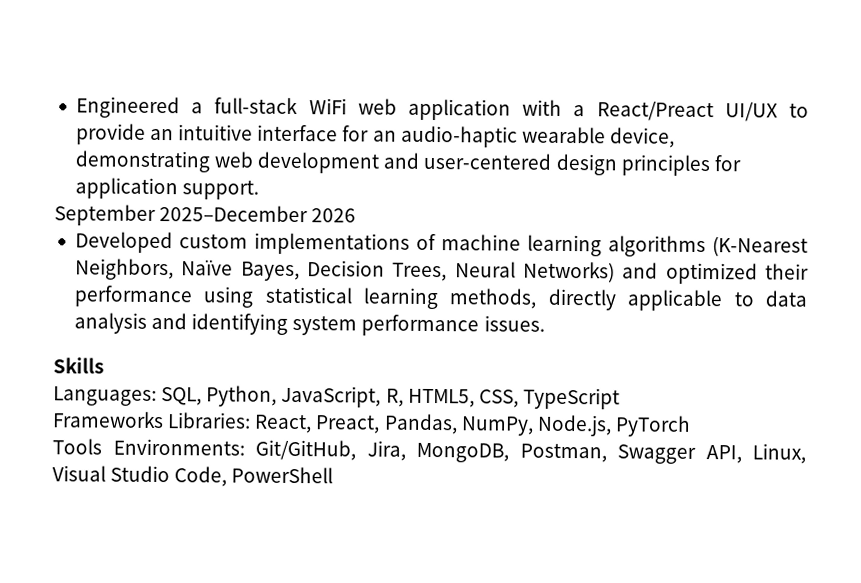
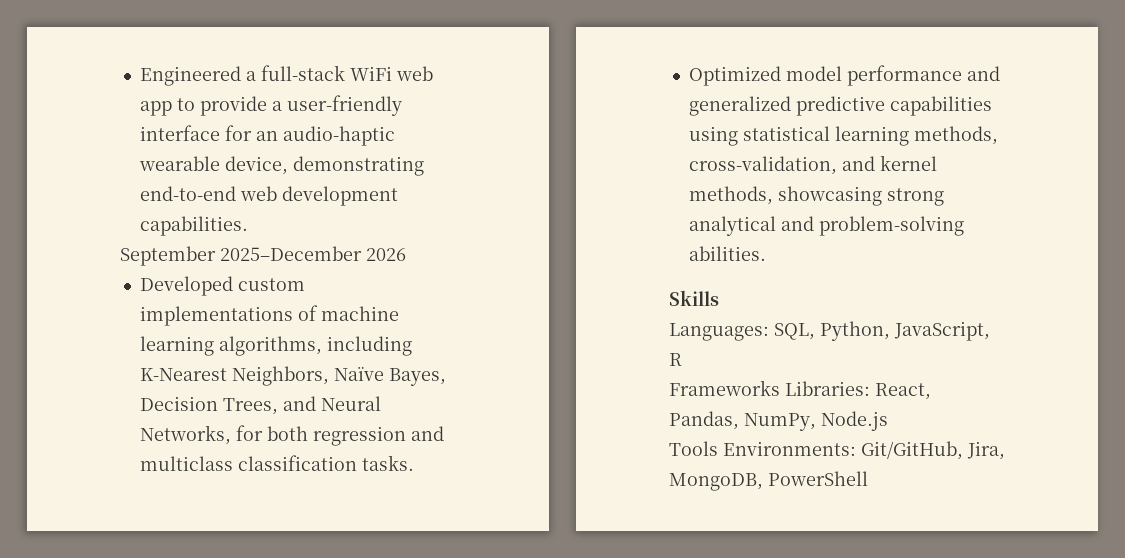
- Engineered a full-stack WiFi web application with a React/Preact UI/UX to provide an intuitive interface for an audio-haptic wearable device, demonstrating web development and user-centered design principles for application support.
+ Engineered a full-stack WiFi web app to provide a user-friendly interface for an audio-haptic wearable device, demonstrating end-to-end web development capabilities.
- Developed custom implementations of machine learning algorithms (K-Nearest Neighbors, Naïve Bayes, Decision Trees, Neural Networks) and optimized their performance using statistical learning methods, directly applicable to data analysis and identifying system performance issues.
+ Developed custom implementations of machine learning algorithms, including K-Nearest Neighbors, Naïve Bayes, Decision Trees, and Neural Networks, for both regression and multiclass classification tasks.
+ Optimized model performance and generalized predictive capabilities using statistical learning methods, cross-validation, and kernel methods, showcasing strong analytical and problem-solving abilities.
- Languages: SQL, Python, JavaScript, R, HTML5, CSS, TypeScript
+ Languages: SQL, Python, JavaScript, R
- Frameworks Libraries: React, Preact, Pandas, NumPy, Node.js, PyTorch
+ Frameworks Libraries: React, Pandas, NumPy, Node.js
- Tools Environments: Git/GitHub, Jira, MongoDB, Postman, Swagger API, Linux, Visual Studio Code, PowerShell
+ Tools Environments: Git/GitHub, Jira, MongoDB, PowerShell

